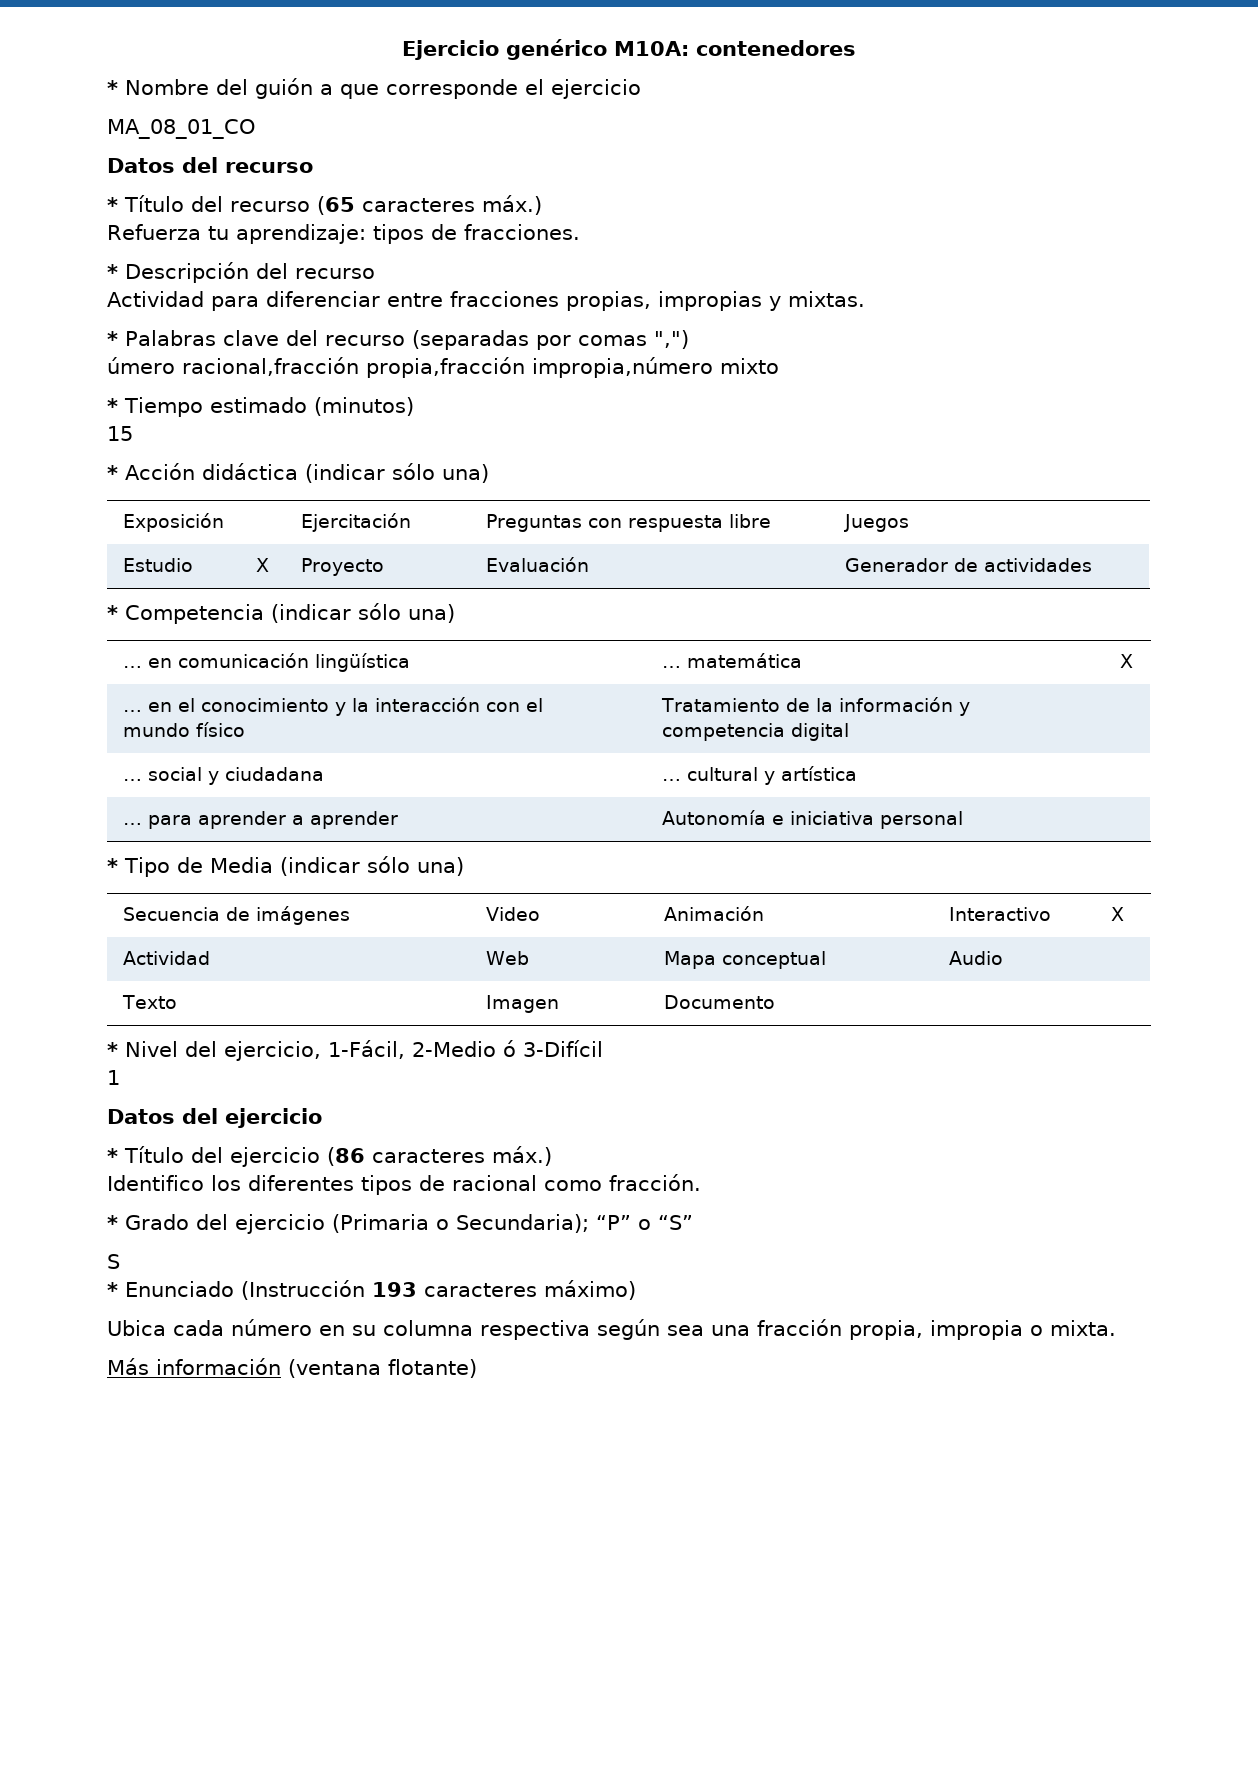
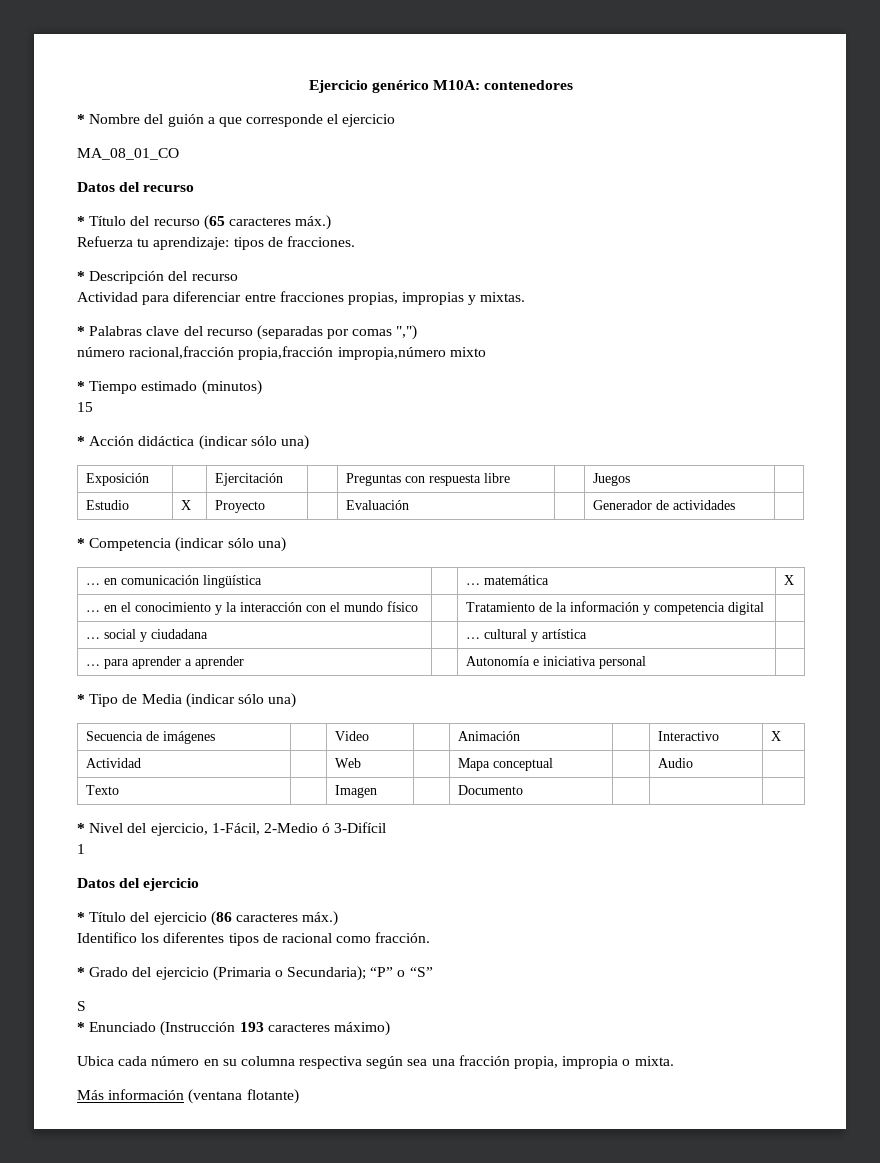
- úmero racional,fracción propia,fracción impropia,número mixto
+ número racional,fracción propia,fracción impropia,número mixto

